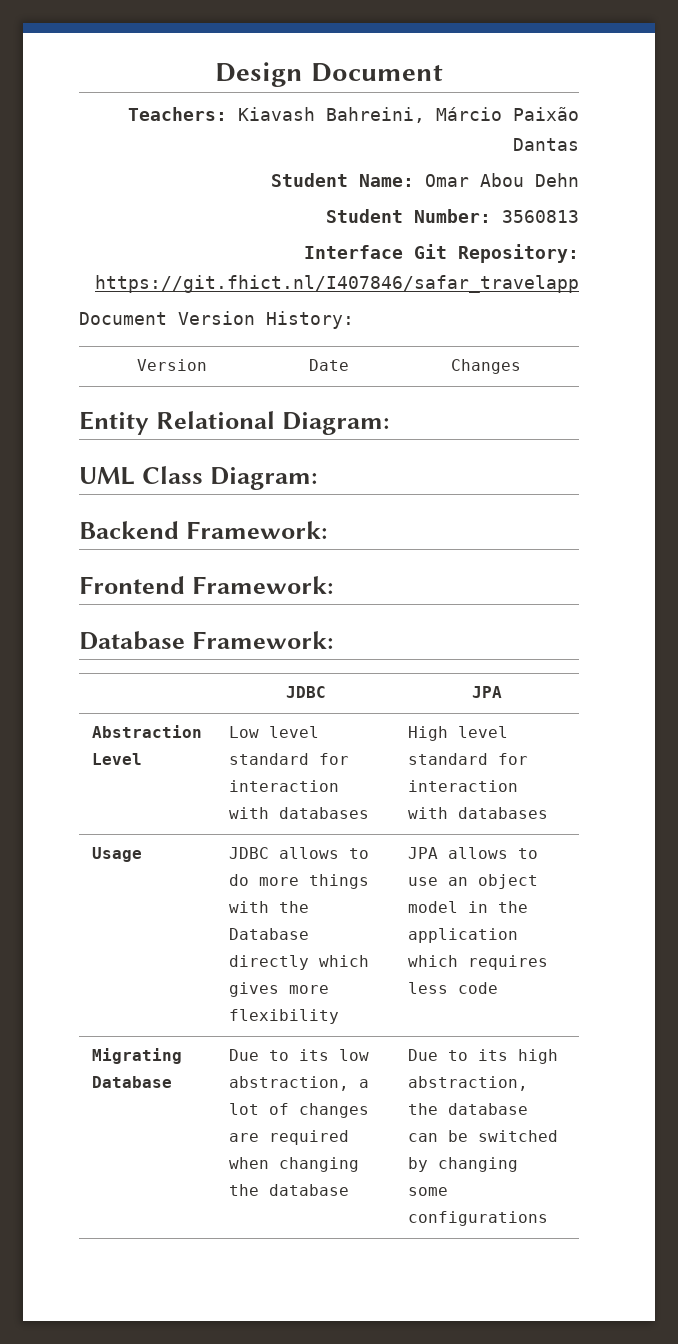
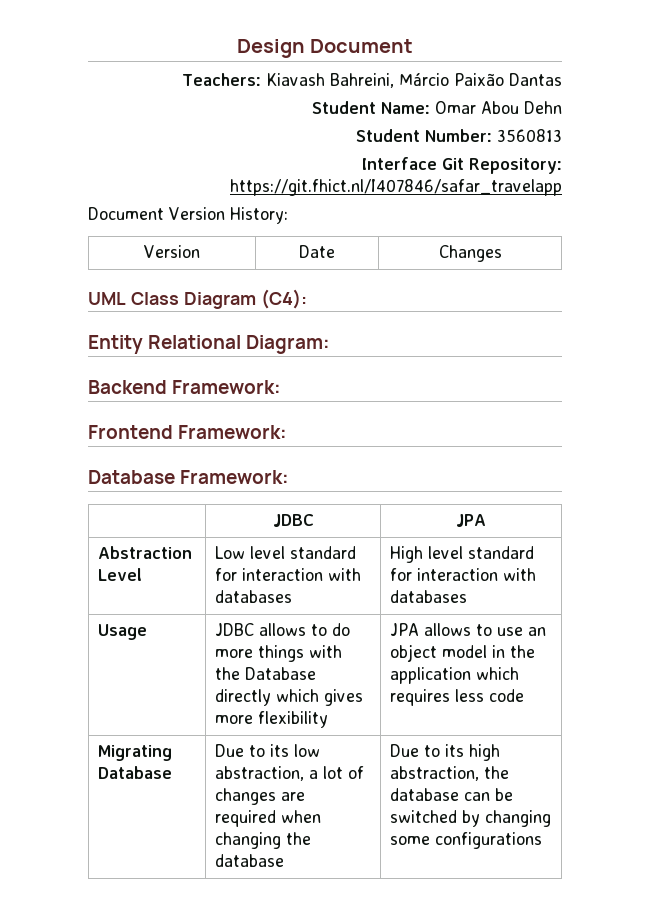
+ UML Class Diagram (C4):
- UML Class Diagram:

